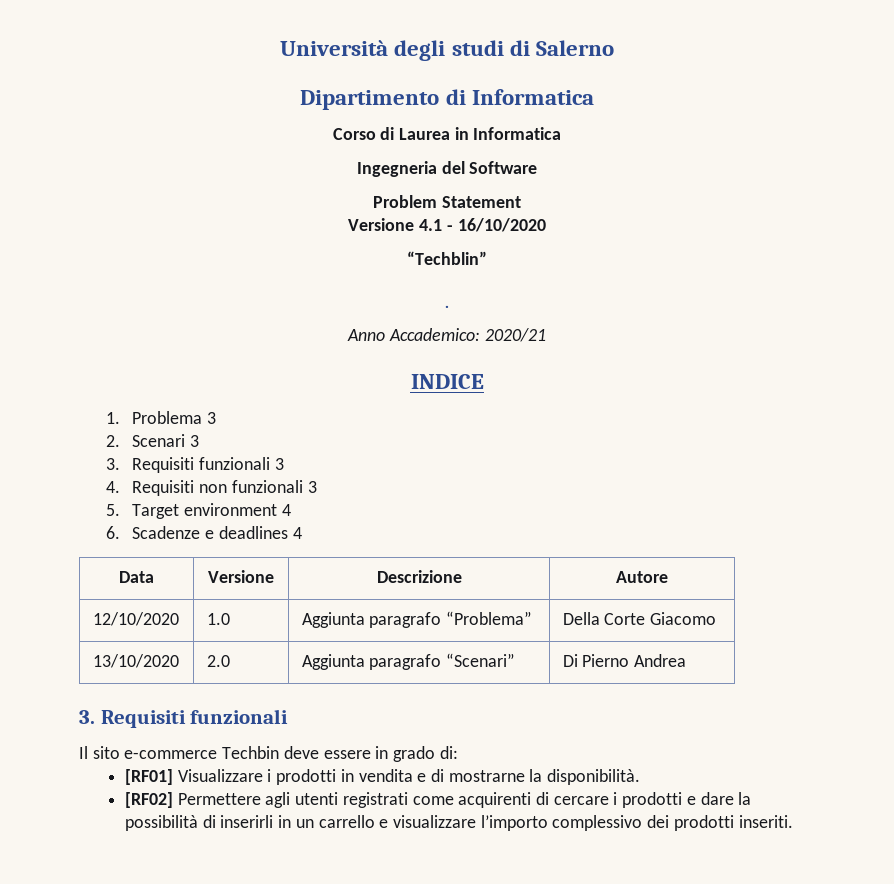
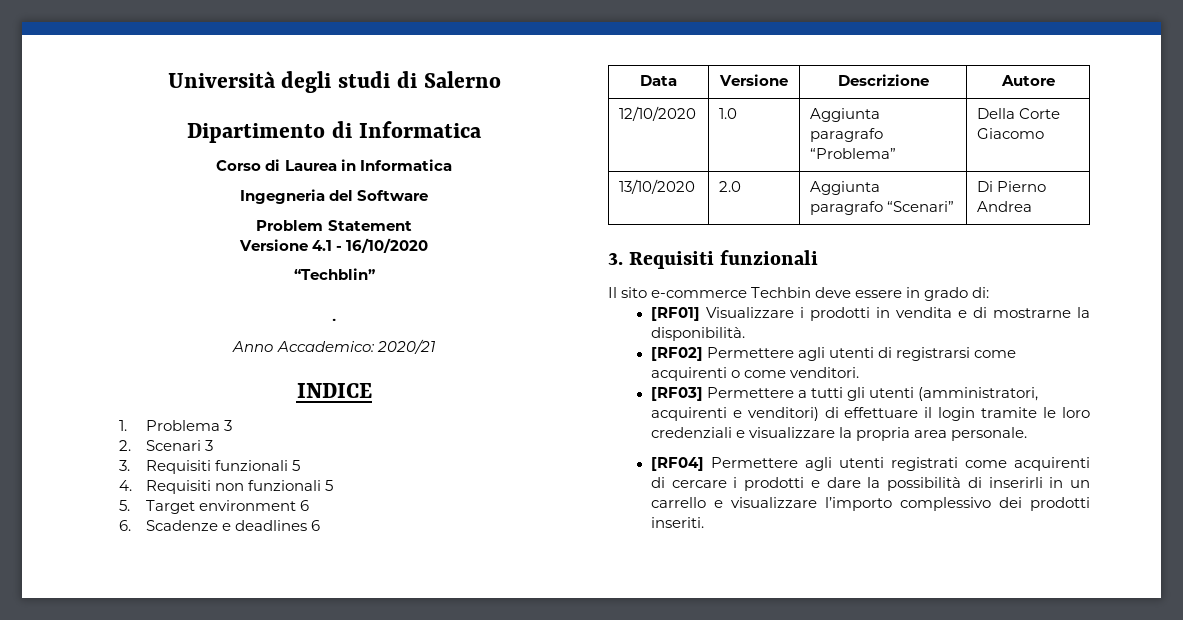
- 3. Requisiti funzionali 3
+ 3. Requisiti funzionali 5
- 4. Requisiti non funzionali 3
+ 4. Requisiti non funzionali 5
- 5. Target environment 4
+ 5. Target environment 6
- 6. Scadenze e deadlines 4
+ 6. Scadenze e deadlines 6
- [RF02] Permettere agli utenti registrati come acquirenti di cercare i prodotti e dare la possibilità di inserirli in un carrello e visualizzare l’importo complessivo dei prodotti inseriti.
+ [RF02] Permettere agli utenti di registrarsi come acquirenti o come venditori.
+ [RF03] Permettere a tutti gli utenti (amministratori, acquirenti e venditori) di effettuare il login tramite le loro credenziali e visualizzare la propria area personale.
+ [RF04] Permettere agli utenti registrati come acquirenti di cercare i prodotti e dare la possibilità di inserirli in un carrello e visualizzare l’importo complessivo dei prodotti inseriti.

